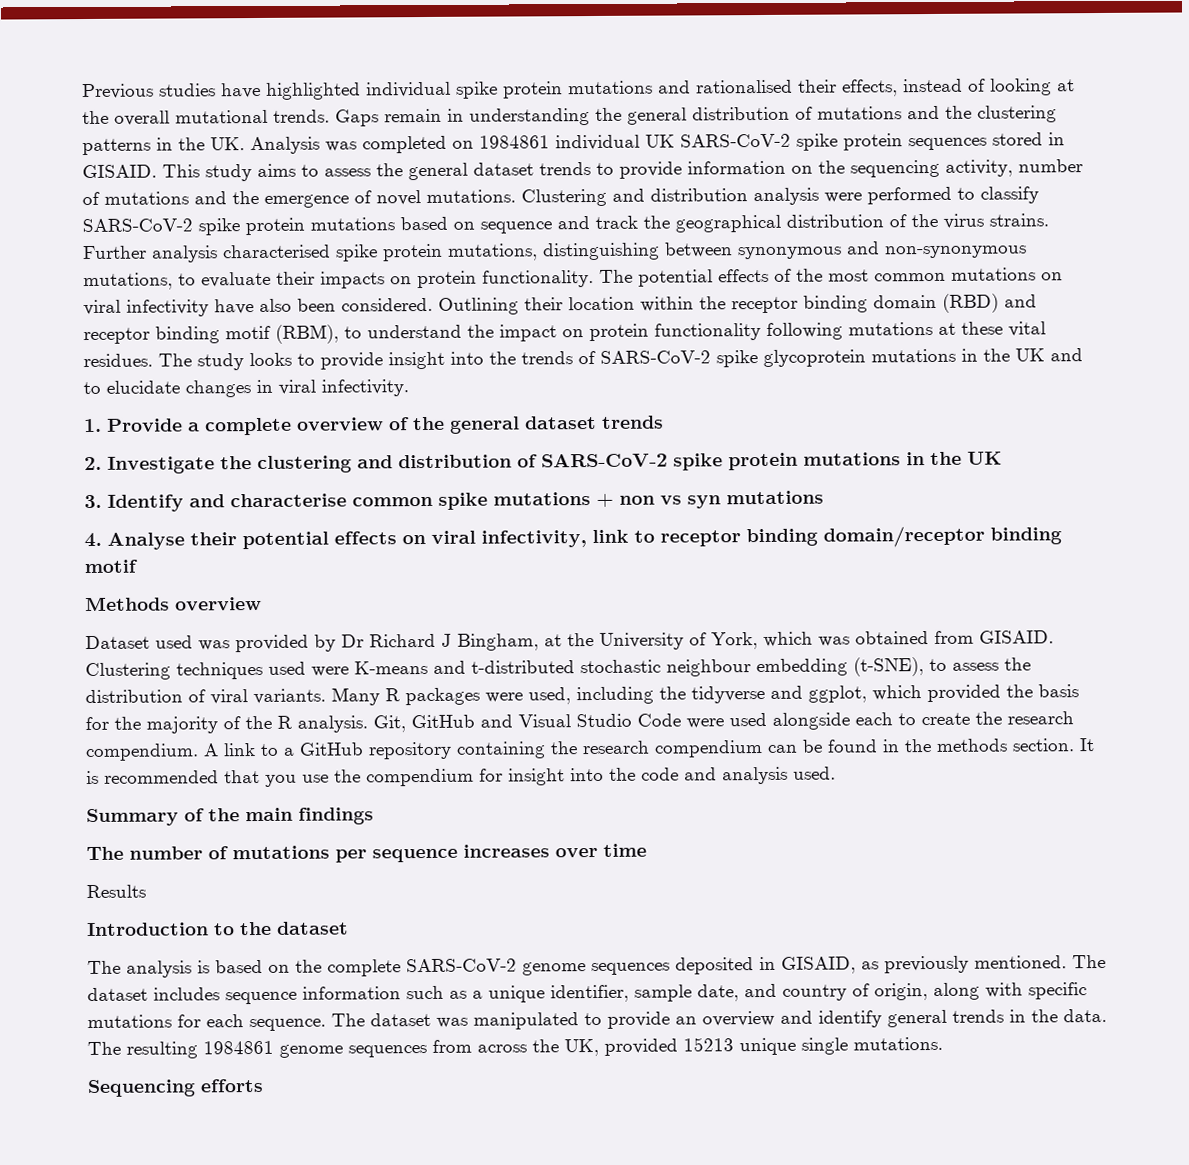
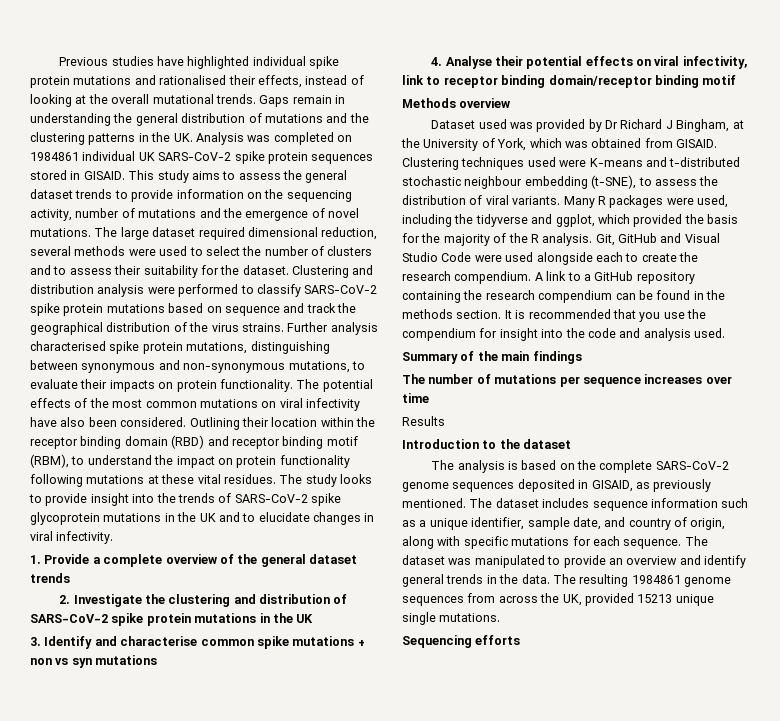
+ The large dataset required dimensional reduction, several methods were used to select the number of clusters and to assess their suitability for the dataset.

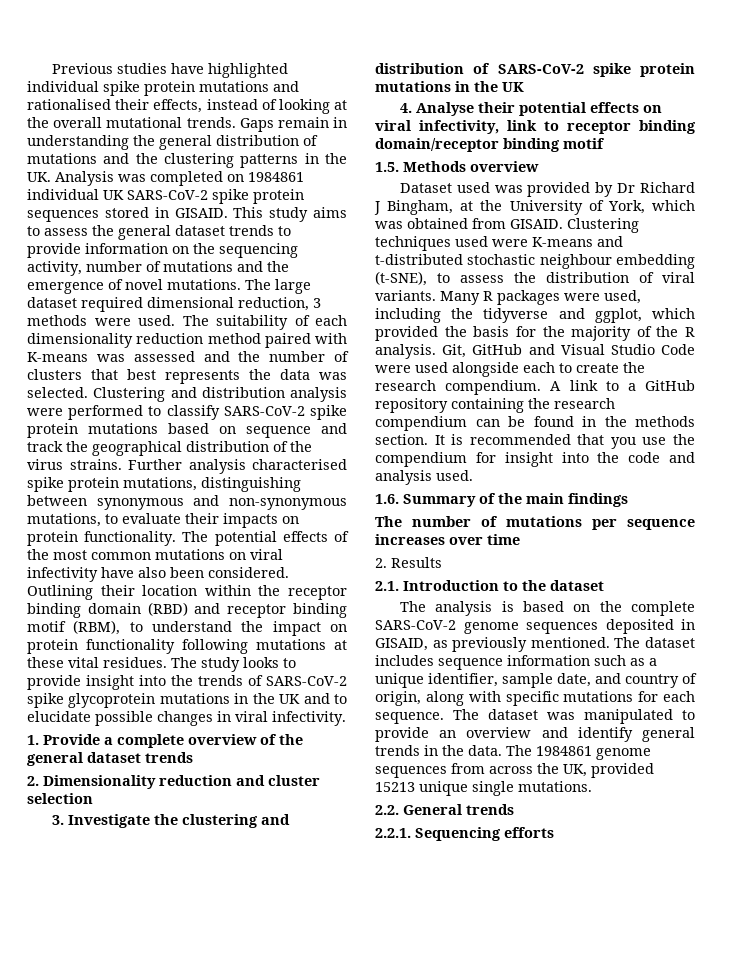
- The large dataset required dimensional reduction, several methods were used to select the number of clusters and to assess their suitability for the dataset.
+ The large dataset required dimensional reduction, 3 methods were used. The suitability of each dimensionality reduction method paired with K-means was assessed and the number of clusters that best represents the data was selected.
- The study looks to provide insight into the trends of SARS-CoV-2 spike glycoprotein mutations in the UK and to elucidate changes in viral infectivity.
+ The study looks to provide insight into the trends of SARS-CoV-2 spike glycoprotein mutations in the UK and to elucidate possible changes in viral infectivity.
- 2. Investigate the clustering and distribution of SARS-CoV-2 spike protein mutations in the UK
+ 2. Dimensionality reduction and cluster selection
+ 3. Investigate the clustering and distribution of SARS-CoV-2 spike protein mutations in the UK
- 3. Identify and characterise common spike mutations + non vs syn mutations
- Methods overview
+ 1.5. Methods overview
- Summary of the main findings
+ 1.6. Summary of the main findings
- Results
+ 2. Results
- Introduction to the dataset
+ 2.1. Introduction to the dataset
- The resulting 1984861 genome sequences from across the UK, provided 15213 unique single mutations.
+ The 1984861 genome sequences from across the UK, provided 15213 unique single mutations.
- Sequencing efforts
+ 2.2. General trends
+ 2.2.1. Sequencing efforts

